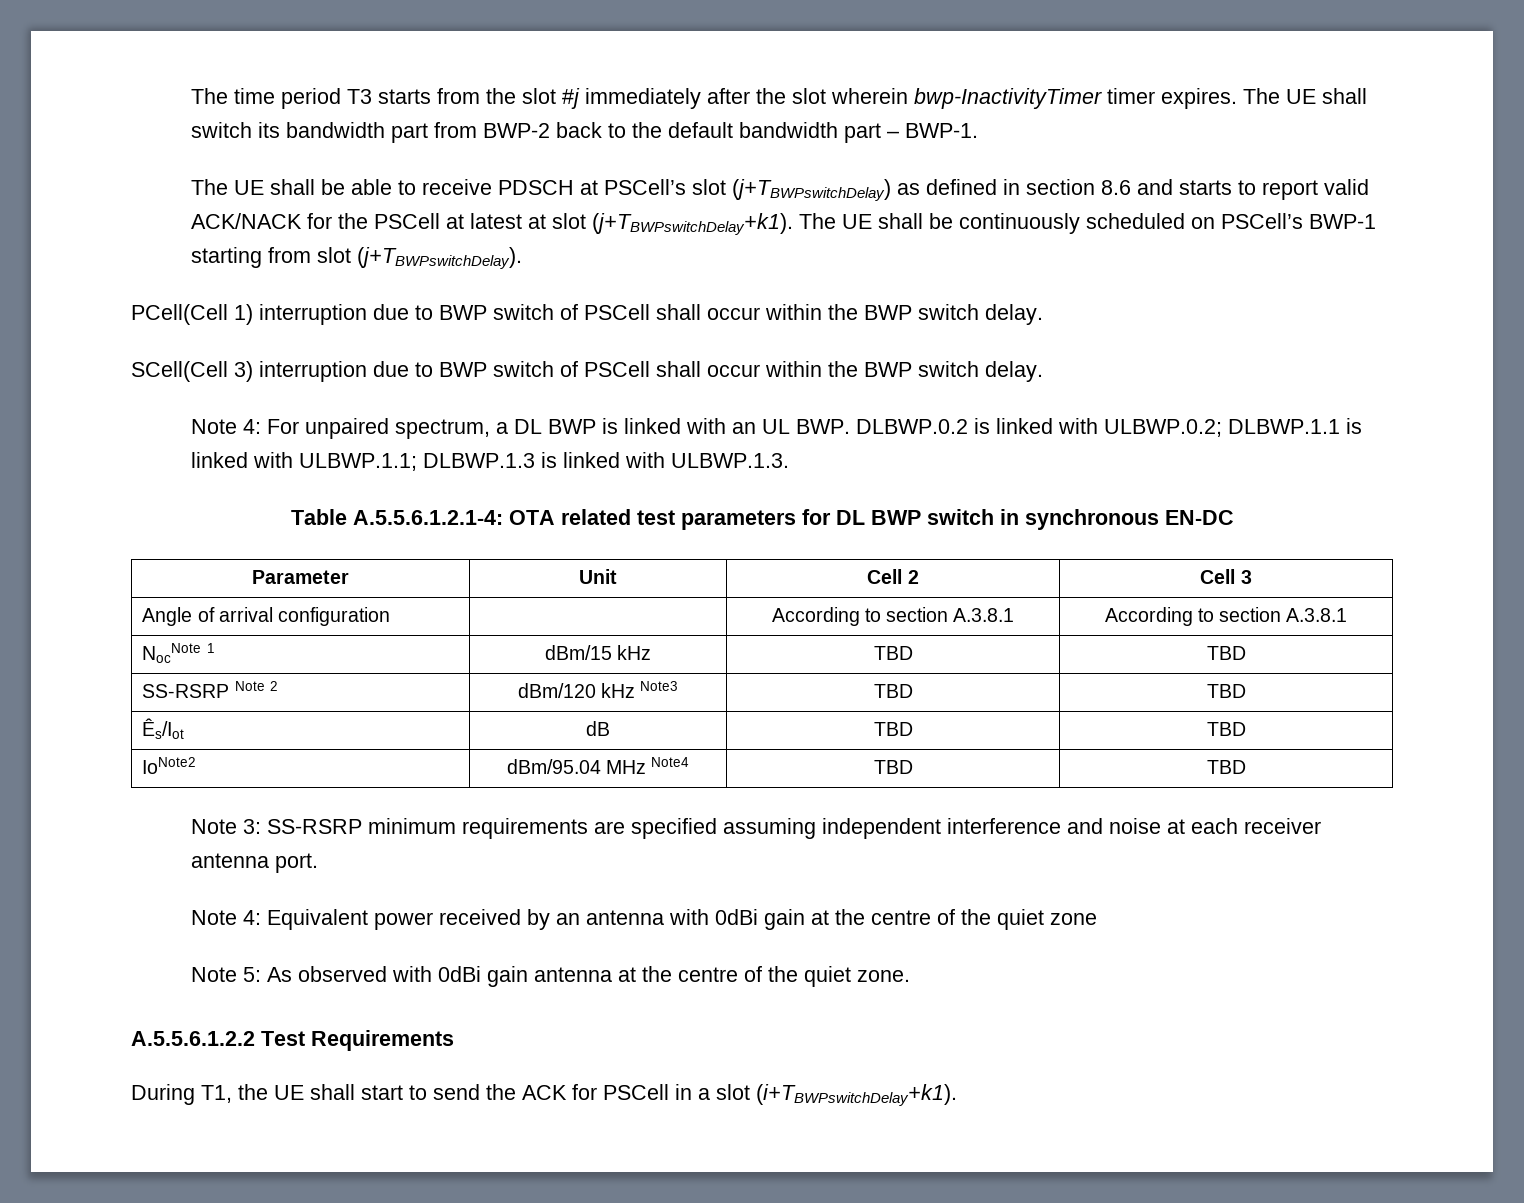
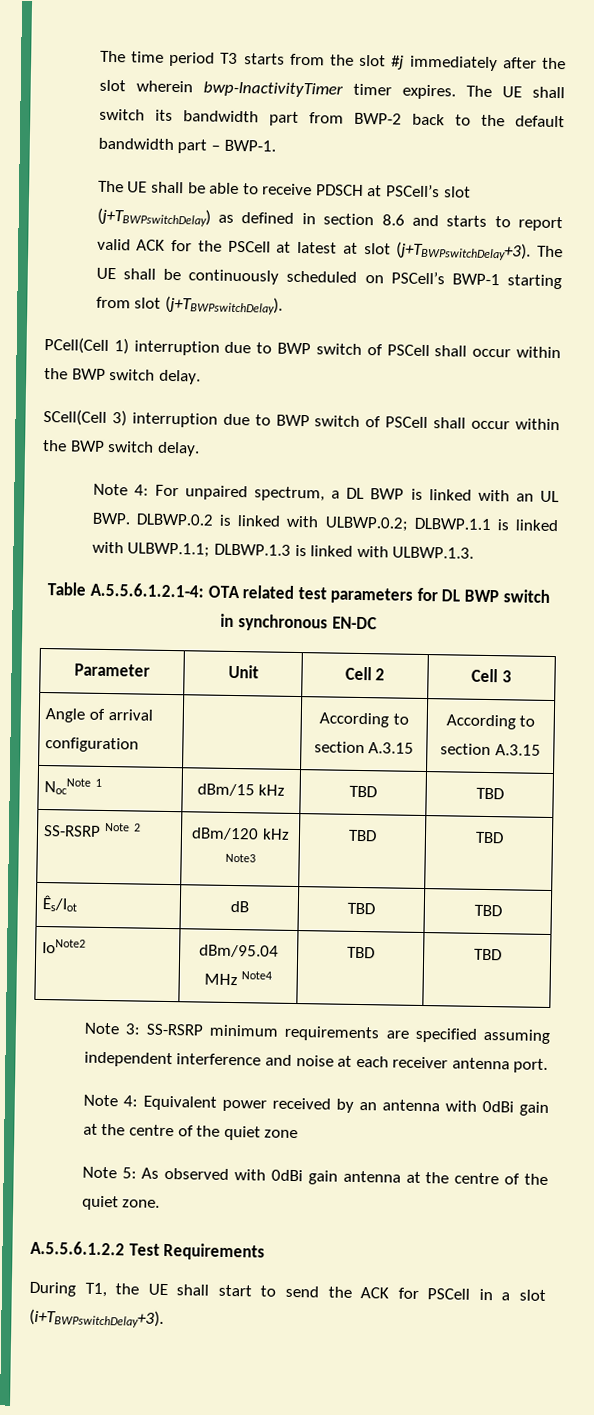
- The UE shall be able to receive PDSCH at PSCell’s slot (j+TBWPswitchDelay) as defined in section 8.6 and starts to report valid ACK/NACK for the PSCell at latest at slot (j+TBWPswitchDelay+k1).
+ The UE shall be able to receive PDSCH at PSCell’s slot (j+TBWPswitchDelay) as defined in section 8.6 and starts to report valid ACK for the PSCell at latest at slot (j+TBWPswitchDelay+3).
- Angle of arrival configuration | | According to section A.3.8.1 | According to section A.3.8.1
+ Angle of arrival configuration | | According to section A.3.15 | According to section A.3.15
- During T1, the UE shall start to send the ACK for PSCell in a slot (i+TBWPswitchDelay+k1).
+ During T1, the UE shall start to send the ACK for PSCell in a slot (i+TBWPswitchDelay+3).

